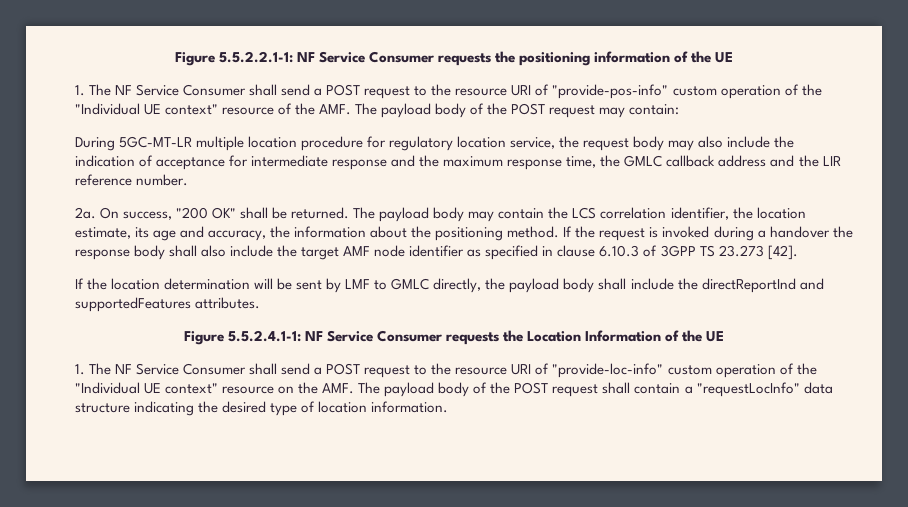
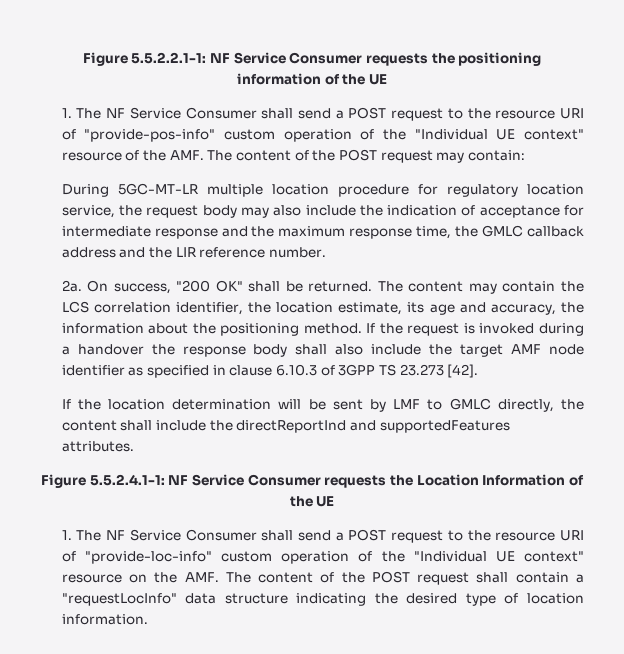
- 1. The NF Service Consumer shall send a POST request to the resource URI of "provide-pos-info" custom operation of the "Individual UE context" resource of the AMF. The payload body of the POST request may contain:
+ 1. The NF Service Consumer shall send a POST request to the resource URI of "provide-pos-info" custom operation of the "Individual UE context" resource of the AMF. The content of the POST request may contain:
- The payload body may contain the LCS correlation identifier, the location estimate, its age and accuracy, the information about the positioning method.
+ The content may contain the LCS correlation identifier, the location estimate, its age and accuracy, the information about the positioning method.
- If the location determination will be sent by LMF to GMLC directly, the payload body shall include the directReportInd and supportedFeatures attributes.
+ If the location determination will be sent by LMF to GMLC directly, the content shall include the directReportInd and supportedFeatures attributes.
- 1. The NF Service Consumer shall send a POST request to the resource URI of "provide-loc-info" custom operation of the "Individual UE context" resource on the AMF. The payload body of the POST request shall contain a "requestLocInfo" data structure indicating the desired type of location information.
+ 1. The NF Service Consumer shall send a POST request to the resource URI of "provide-loc-info" custom operation of the "Individual UE context" resource on the AMF. The content of the POST request shall contain a "requestLocInfo" data structure indicating the desired type of location information.

